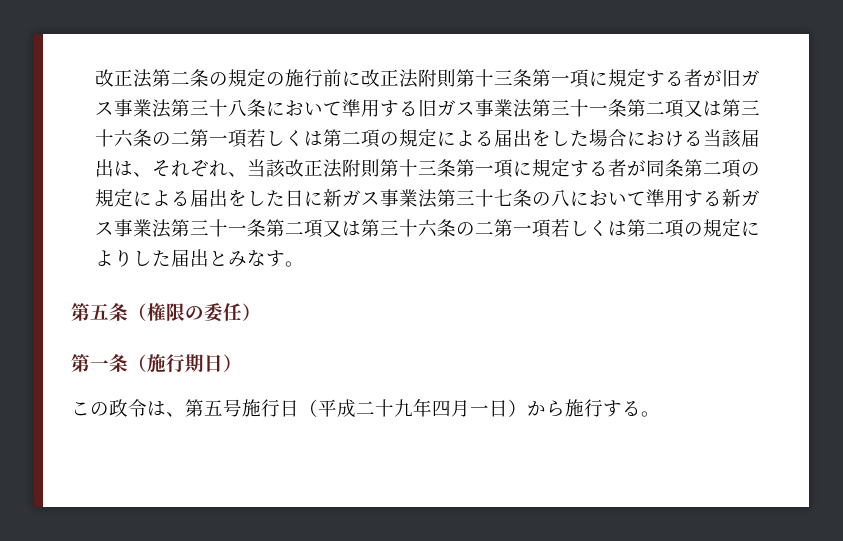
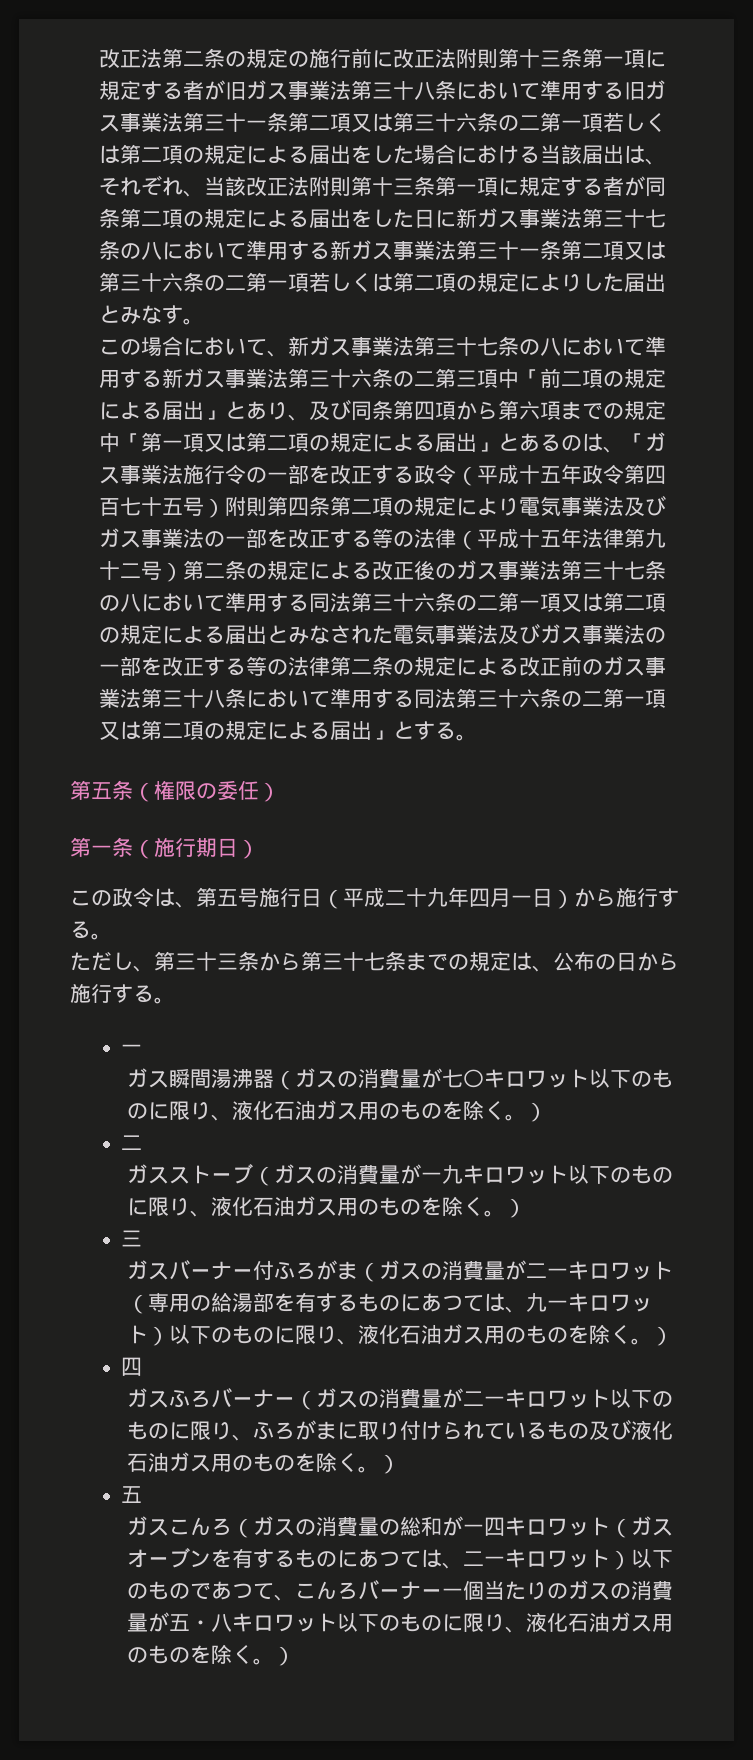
+ この場合において、新ガス事業法第三十七条の八において準用する新ガス事業法第三十六条の二第三項中「前二項の規定による届出」とあり、及び同条第四項から第六項までの規定中「第一項又は第二項の規定による届出」とあるのは、「ガス事業法施行令の一部を改正する政令（平成十五年政令第四百七十五号）附則第四条第二項の規定により電気事業法及びガス事業法の一部を改正する等の法律（平成十五年法律第九十二号）第二条の規定による改正後のガス事業法第三十七条の八において準用する同法第三十六条の二第一項又は第二項の規定による届出とみなされた電気事業法及びガス事業法の一部を改正する等の法律第二条の規定による改正前のガス事業法第三十八条において準用する同法第三十六条の二第一項又は第二項の規定による届出」とする。
+ ただし、第三十三条から第三十七条までの規定は、公布の日から施行する。
+ 一
+ ガス瞬間湯沸器（ガスの消費量が七〇キロワット以下のものに限り、液化石油ガス用のものを除く。）
+ 二
+ ガスストーブ（ガスの消費量が一九キロワット以下のものに限り、液化石油ガス用のものを除く。）
+ 三
+ ガスバーナー付ふろがま（ガスの消費量が二一キロワット（専用の給湯部を有するものにあつては、九一キロワット）以下のものに限り、液化石油ガス用のものを除く。）
+ 四
+ ガスふろバーナー（ガスの消費量が二一キロワット以下のものに限り、ふろがまに取り付けられているもの及び液化石油ガス用のものを除く。）
+ 五
+ ガスこんろ（ガスの消費量の総和が一四キロワット（ガスオーブンを有するものにあつては、二一キロワット）以下のものであつて、こんろバーナー一個当たりのガスの消費量が五・八キロワット以下のものに限り、液化石油ガス用のものを除く。）

